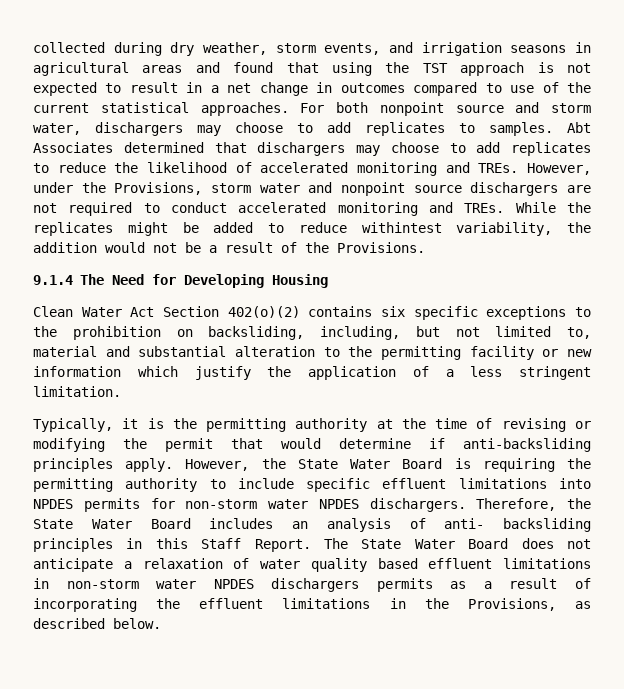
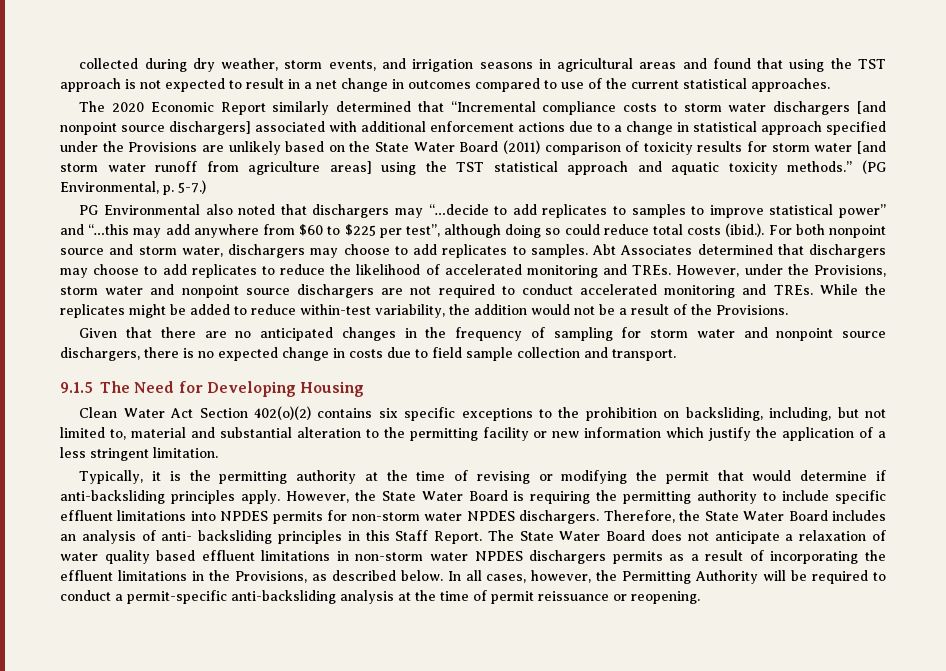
- collected during dry weather, storm events, and irrigation seasons in agricultural areas and found that using the TST approach is not expected to result in a net change in outcomes compared to use of the current statistical approaches. For both nonpoint source and storm water, dischargers may choose to add replicates to samples.
+ collected during dry weather, storm events, and irrigation seasons in agricultural areas and found that using the TST approach is not expected to result in a net change in outcomes compared to use of the current statistical approaches.
+ The 2020 Economic Report similarly determined that “Incremental compliance costs to storm water dischargers [and nonpoint source dischargers] associated with additional enforcement actions due to a change in statistical approach specified under the Provisions are unlikely based on the State Water Board (2011) comparison of toxicity results for storm water [and storm water runoff from agriculture areas] using the TST statistical approach and aquatic toxicity methods.” (PG Environmental, p. 5-7.)
+ PG Environmental also noted that dischargers may “…decide to add replicates to samples to improve statistical power” and “…this may add anywhere from $60 to $225 per test”, although doing so could reduce total costs (ibid.). For both nonpoint source and storm water, dischargers may choose to add replicates to samples.
- While the replicates might be added to reduce withintest variability, the addition would not be a result of the Provisions.
+ While the replicates might be added to reduce within-test variability, the addition would not be a result of the Provisions.
- 9.1.4 The Need for Developing Housing
+ Given that there are no anticipated changes in the frequency of sampling for storm water and nonpoint source dischargers, there is no expected change in costs due to field sample collection and transport.
+ 9.1.5 The Need for Developing Housing
+ In all cases, however, the Permitting Authority will be required to conduct a permit-specific anti-backsliding analysis at the time of permit reissuance or reopening.

